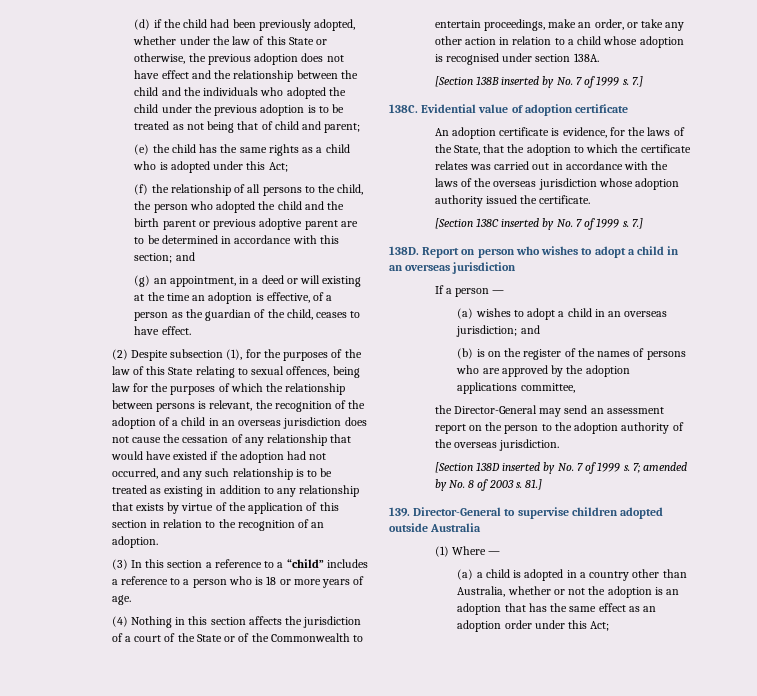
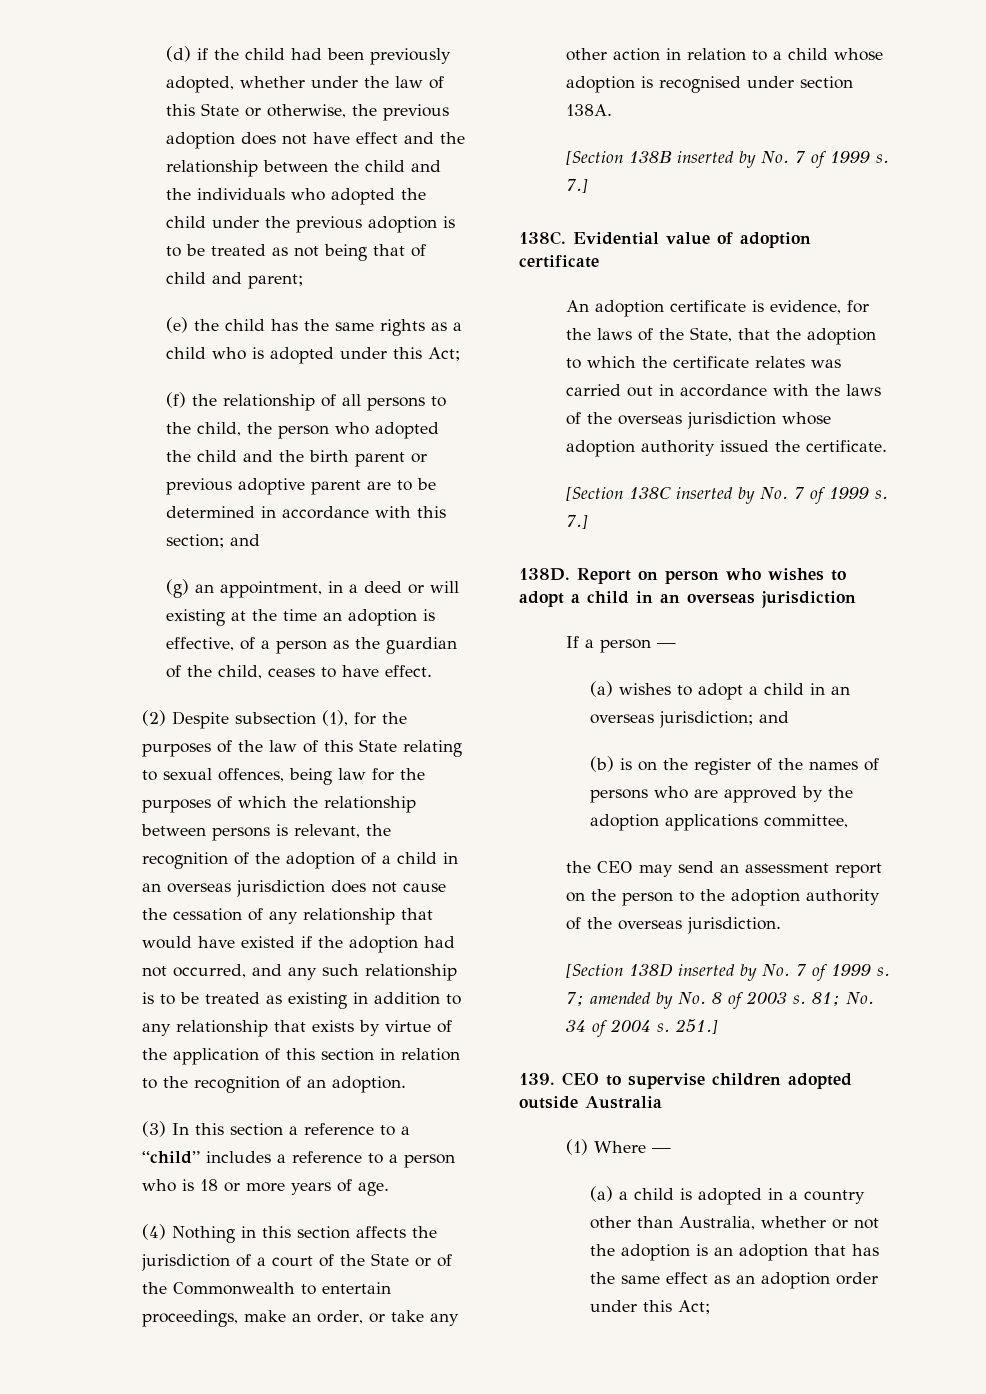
- the Director-General may send an assessment report on the person to the adoption authority of the overseas jurisdiction.
+ the CEO may send an assessment report on the person to the adoption authority of the overseas jurisdiction.
- 81.]
+ 81; No. 34 of 2004 s. 251.]
- 139. Director-General to supervise children adopted outside Australia
+ 139. CEO to supervise children adopted outside Australia

